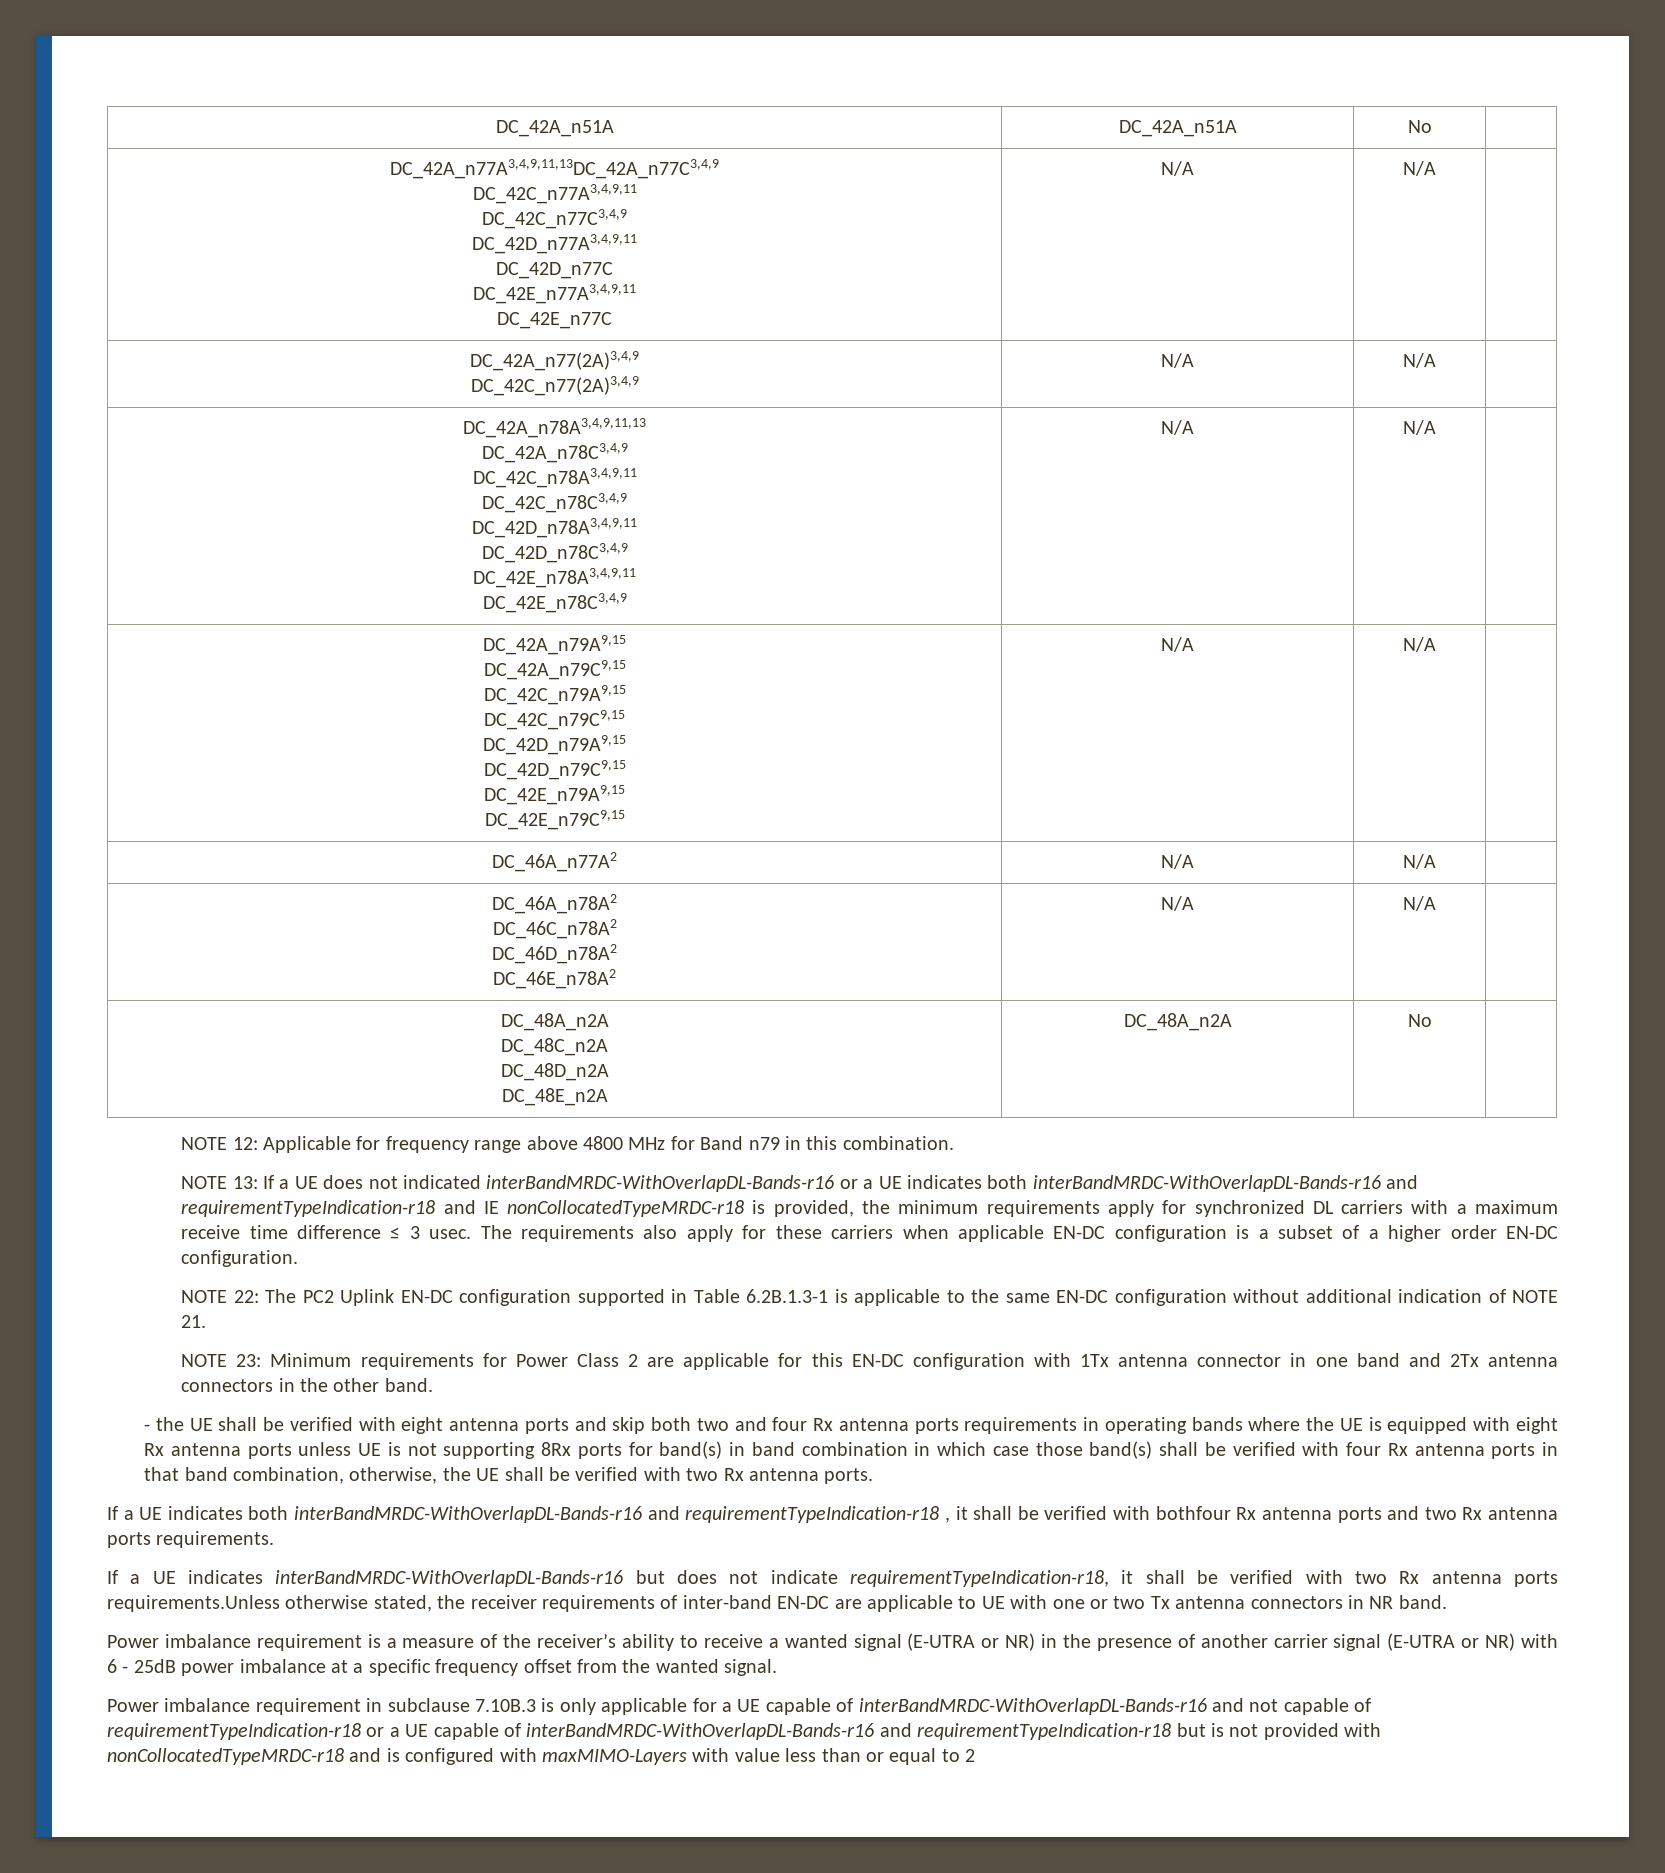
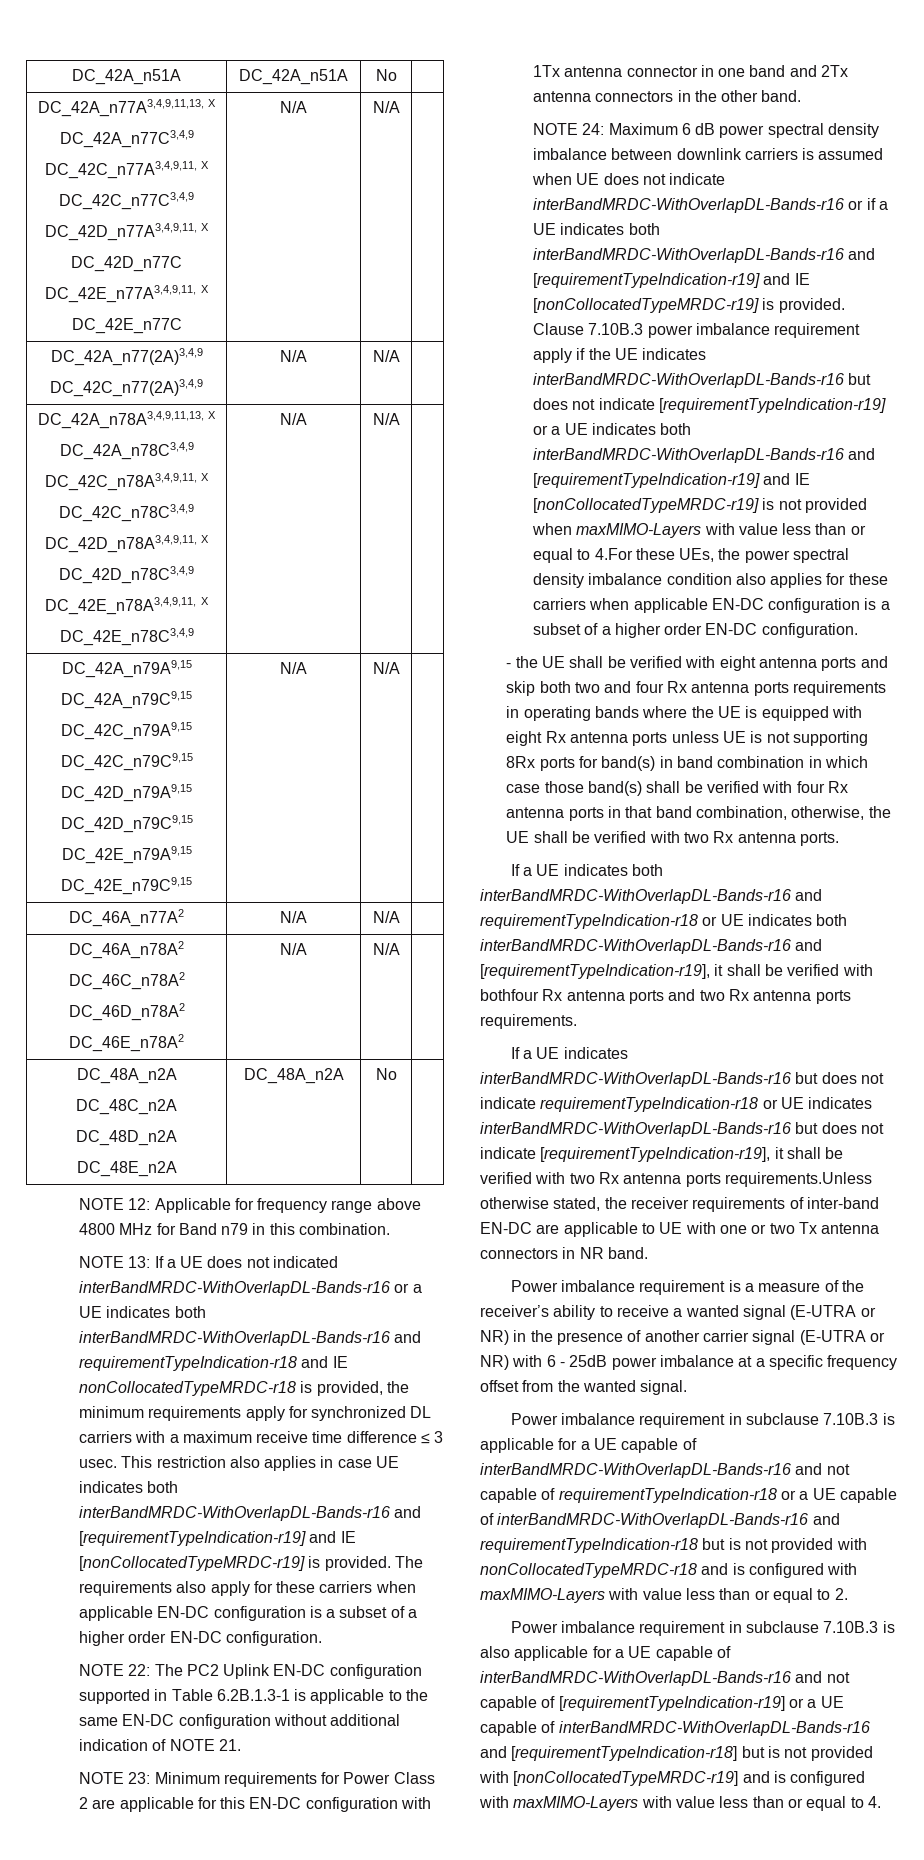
- DC_42A_n77A3,4,9,11,13DC_42A_n77C3,4,9
- DC_42C_n77A3,4,9,11
+ DC_42A_n77A3,4,9,11,13, X
+ DC_42A_n77C3,4,9
+ DC_42C_n77A3,4,9,11, X
  DC_42C_n77C3,4,9
- DC_42D_n77A3,4,9,11
+ DC_42D_n77A3,4,9,11, X
  DC_42D_n77C
- DC_42E_n77A3,4,9,11
+ DC_42E_n77A3,4,9,11, X
- DC_42A_n78A3,4,9,11,13
+ DC_42A_n78A3,4,9,11,13, X
  DC_42A_n78C3,4,9
- DC_42C_n78A3,4,9,11
+ DC_42C_n78A3,4,9,11, X
  DC_42C_n78C3,4,9
- DC_42D_n78A3,4,9,11
+ DC_42D_n78A3,4,9,11, X
  DC_42D_n78C3,4,9
- DC_42E_n78A3,4,9,11
+ DC_42E_n78A3,4,9,11, X
+ This restriction also applies in case UE indicates both interBandMRDC-WithOverlapDL-Bands-r16 and [requirementTypeIndication-r19] and IE [nonCollocatedTypeMRDC-r19] is provided.
+ NOTE 24: Maximum 6 dB power spectral density imbalance between downlink carriers is assumed when UE does not indicate interBandMRDC-WithOverlapDL-Bands-r16 or if a UE indicates both interBandMRDC-WithOverlapDL-Bands-r16 and [requirementTypeIndication-r19] and IE [nonCollocatedTypeMRDC-r19] is provided. Clause 7.10B.3 power imbalance requirement apply if the UE indicates interBandMRDC-WithOverlapDL-Bands-r16 but does not indicate [requirementTypeIndication-r19] or a UE indicates both interBandMRDC-WithOverlapDL-Bands-r16 and [requirementTypeIndication-r19] and IE [nonCollocatedTypeMRDC-r19] is not provided when maxMIMO-Layers with value less than or equal to 4.For these UEs, the power spectral density imbalance condition also applies for these carriers when applicable EN-DC configuration is a subset of a higher order EN-DC configuration.
- If a UE indicates both interBandMRDC-WithOverlapDL-Bands-r16 and requirementTypeIndication-r18 , it shall be verified with bothfour Rx antenna ports and two Rx antenna ports requirements.
+ If a UE indicates both interBandMRDC-WithOverlapDL-Bands-r16 and requirementTypeIndication-r18 or UE indicates both interBandMRDC-WithOverlapDL-Bands-r16 and [requirementTypeIndication-r19], it shall be verified with bothfour Rx antenna ports and two Rx antenna ports requirements.
- If a UE indicates interBandMRDC-WithOverlapDL-Bands-r16 but does not indicate requirementTypeIndication-r18, it shall be verified with two Rx antenna ports requirements.Unless otherwise stated, the receiver requirements of inter-band EN-DC are applicable to UE with one or two Tx antenna connectors in NR band.
+ If a UE indicates interBandMRDC-WithOverlapDL-Bands-r16 but does not indicate requirementTypeIndication-r18 or UE indicates interBandMRDC-WithOverlapDL-Bands-r16 but does not indicate [requirementTypeIndication-r19], it shall be verified with two Rx antenna ports requirements.Unless otherwise stated, the receiver requirements of inter-band EN-DC are applicable to UE with one or two Tx antenna connectors in NR band.
- Power imbalance requirement in subclause 7.10B.3 is only applicable for a UE capable of interBandMRDC-WithOverlapDL-Bands-r16 and not capable of requirementTypeIndication-r18 or a UE capable of interBandMRDC-WithOverlapDL-Bands-r16 and requirementTypeIndication-r18 but is not provided with nonCollocatedTypeMRDC-r18 and is configured with maxMIMO-Layers with value less than or equal to 2
+ Power imbalance requirement in subclause 7.10B.3 is applicable for a UE capable of interBandMRDC-WithOverlapDL-Bands-r16 and not capable of requirementTypeIndication-r18 or a UE capable of interBandMRDC-WithOverlapDL-Bands-r16 and requirementTypeIndication-r18 but is not provided with nonCollocatedTypeMRDC-r18 and is configured with maxMIMO-Layers with value less than or equal to 2.
+ Power imbalance requirement in subclause 7.10B.3 is also applicable for a UE capable of interBandMRDC-WithOverlapDL-Bands-r16 and not capable of [requirementTypeIndication-r19] or a UE capable of interBandMRDC-WithOverlapDL-Bands-r16 and [requirementTypeIndication-r18] but is not provided with [nonCollocatedTypeMRDC-r19] and is configured with maxMIMO-Layers with value less than or equal to 4.

